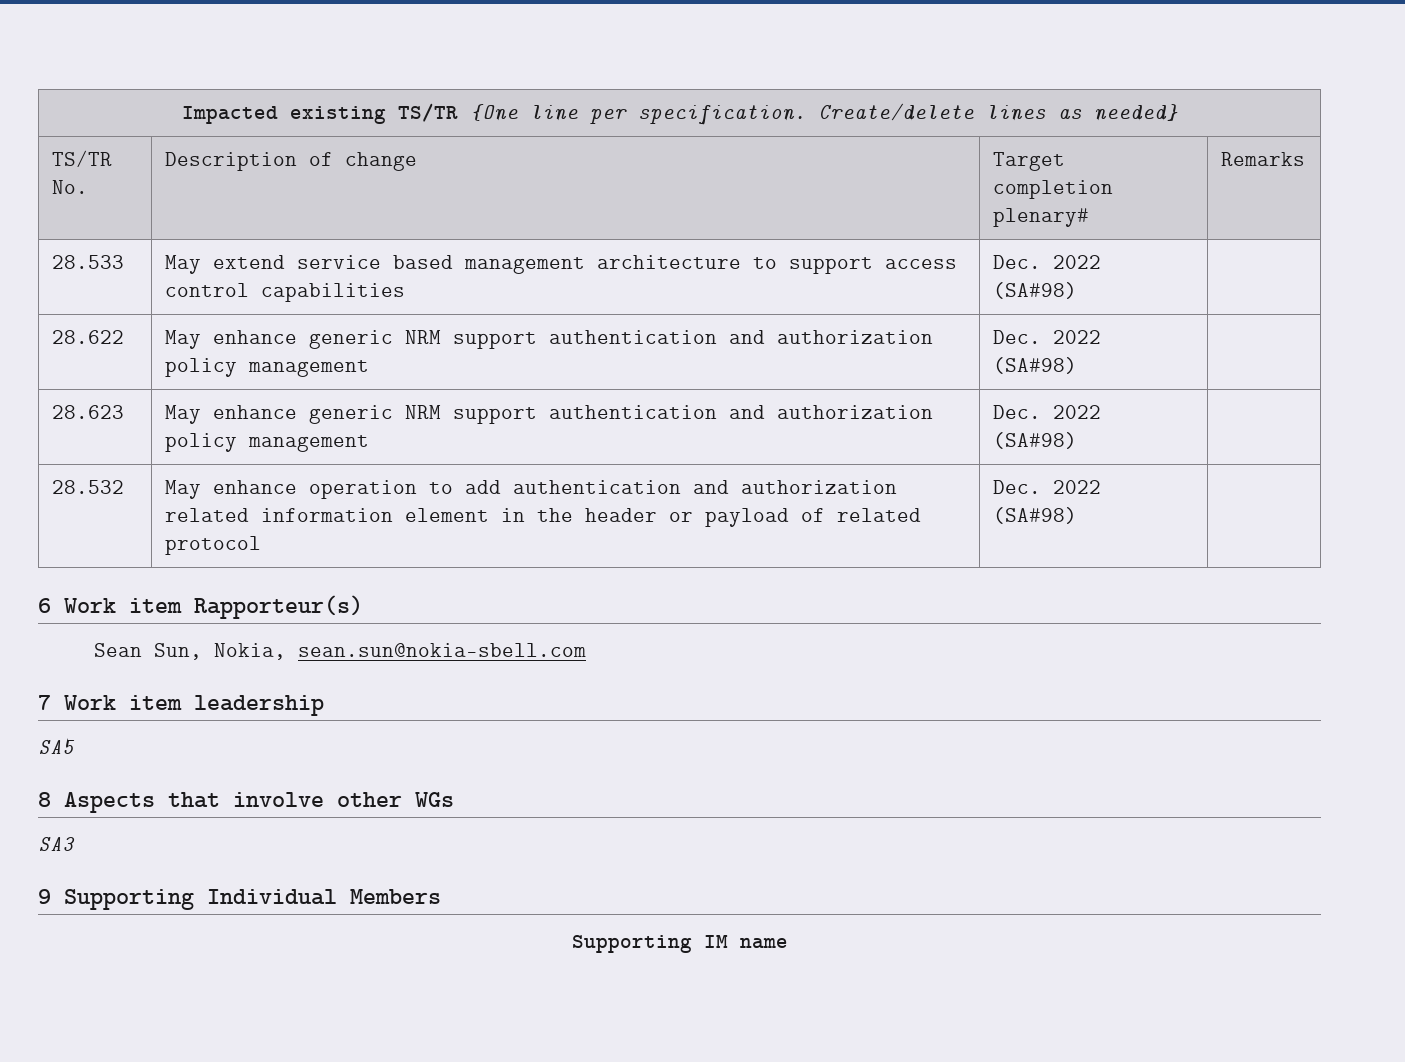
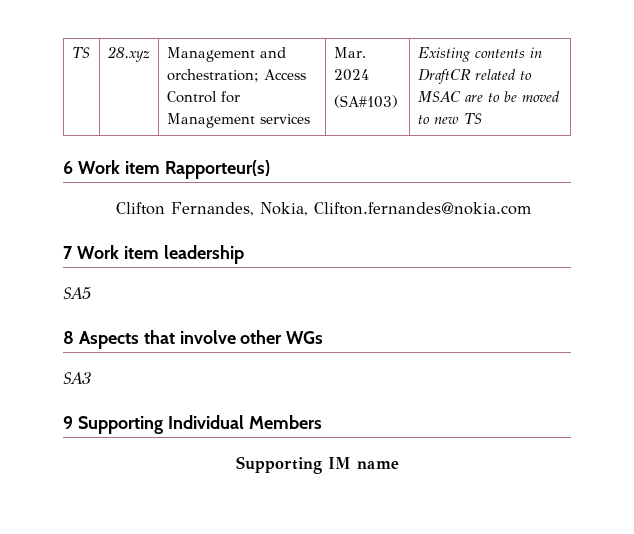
- Impacted existing TS/TR {One line per specification. Create/delete lines as needed}
- TS/TR No. | Description of change | Target completion plenary# | Remarks
- 28.533 | May extend service based management architecture to support access control capabilities | Dec. 2022 (SA#98) |
- 28.622 | May enhance generic NRM support authentication and authorization policy management | Dec. 2022 (SA#98) |
- 28.623 | May enhance generic NRM support authentication and authorization policy management | Dec. 2022 (SA#98) |
- 28.532 | May enhance operation to add authentication and authorization related information element in the header or payload of related protocol | Dec. 2022 (SA#98) |
+ TS | 28.xyz | Management and orchestration; Access Control for Management services | Mar. 2024
+ (SA#103) | Existing contents in DraftCR related to MSAC are to be moved to new TS
- Sean Sun, Nokia, sean.sun@nokia-sbell.com
+ Clifton Fernandes, Nokia, Clifton.fernandes@nokia.com

